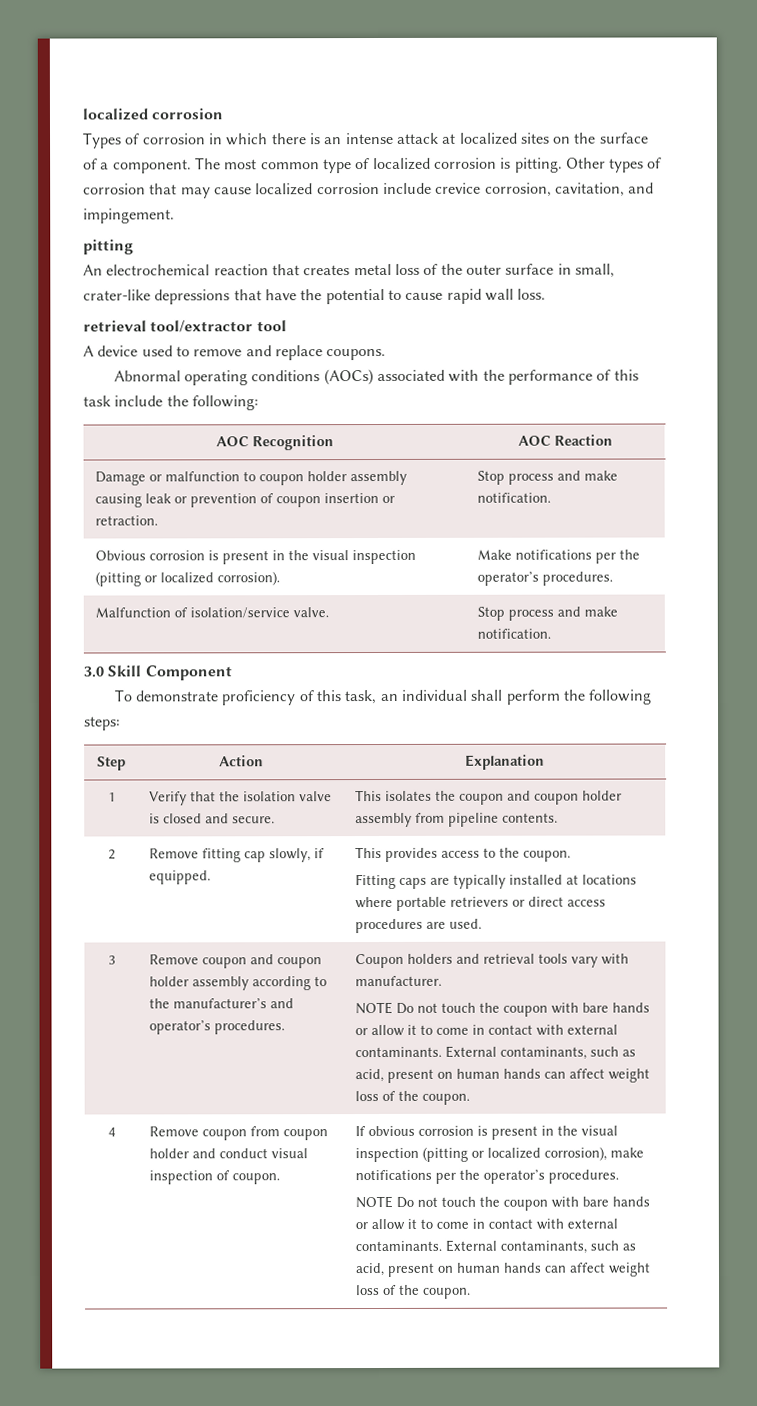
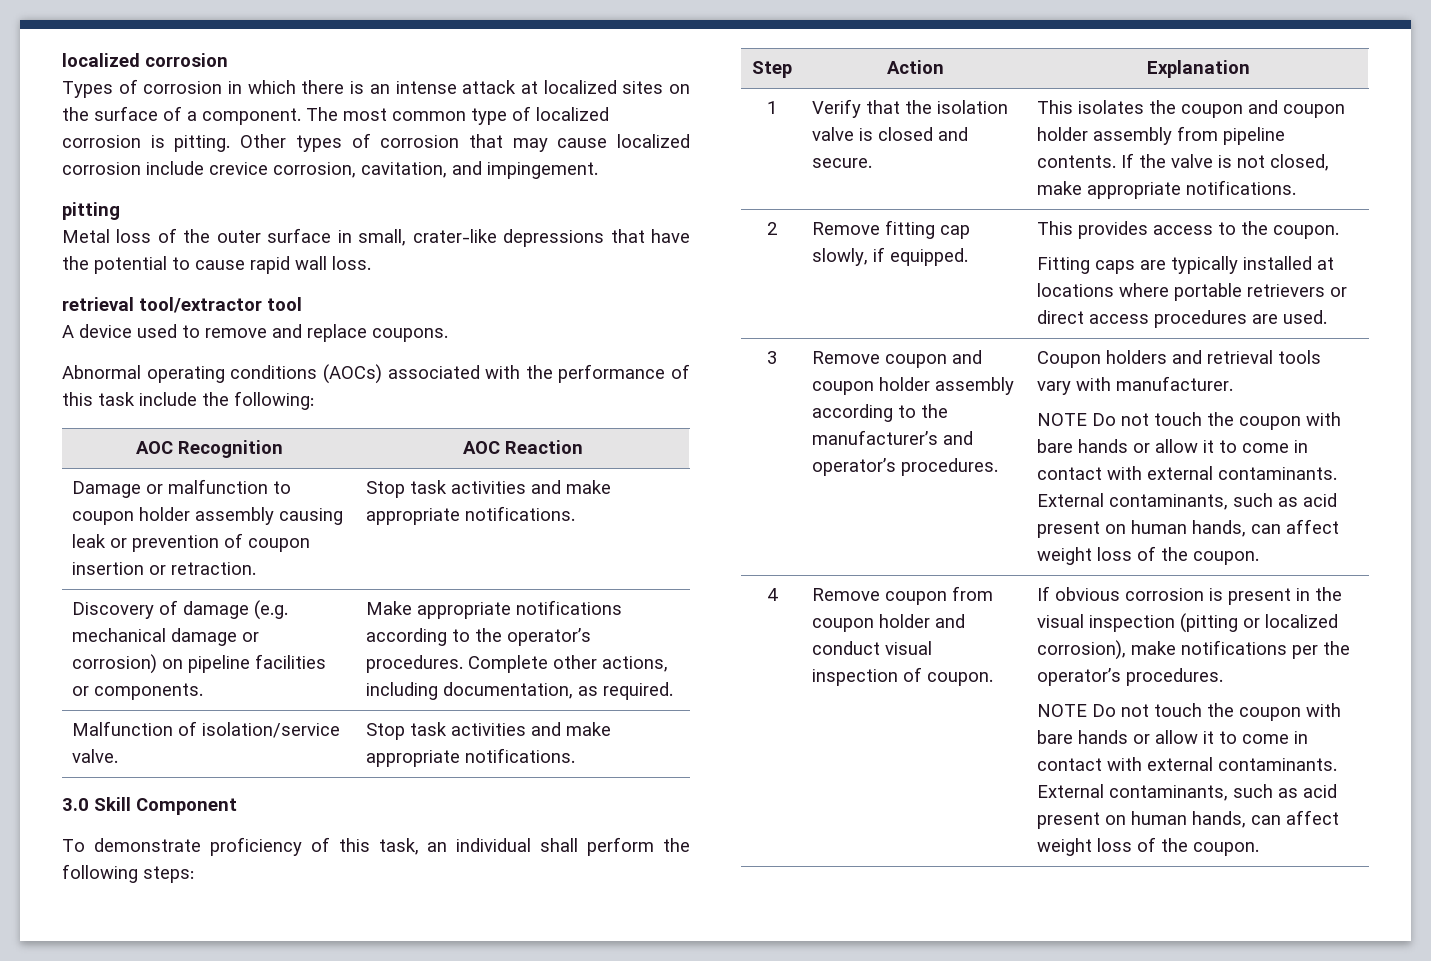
- An electrochemical reaction that creates metal loss of the outer surface in small, crater-like depressions that have the potential to cause rapid wall loss.
+ Metal loss of the outer surface in small, crater-like depressions that have the potential to cause rapid wall loss.
- Damage or malfunction to coupon holder assembly causing leak or prevention of coupon insertion or retraction. | Stop process and make notification.
- Obvious corrosion is present in the visual inspection (pitting or localized corrosion). | Make notifications per the operator’s procedures.
+ Damage or malfunction to coupon holder assembly causing leak or prevention of coupon insertion or retraction. | Stop task activities and make appropriate notifications.
+ Discovery of damage (e.g. mechanical damage or corrosion) on pipeline facilities or components. | Make appropriate notifications according to the operator’s procedures. Complete other actions, including documentation, as required.
- Malfunction of isolation/service valve. | Stop process and make notification.
+ Malfunction of isolation/service valve. | Stop task activities and make appropriate notifications.
- 1 | Verify that the isolation valve is closed and secure. | This isolates the coupon and coupon holder assembly from pipeline contents.
+ 1 | Verify that the isolation valve is closed and secure. | This isolates the coupon and coupon holder assembly from pipeline contents. If the valve is not closed, make appropriate notifications.
  Coupon holders and retrieval tools vary with manufacturer.
- NOTE Do not touch the coupon with bare hands or allow it to come in contact with external contaminants. External contaminants, such as acid, present on human hands can affect weight loss of the coupon.
+ NOTE Do not touch the coupon with bare hands or allow it to come in contact with external contaminants. External contaminants, such as acid present on human hands, can affect weight loss of the coupon.
  If obvious corrosion is present in the visual inspection (pitting or localized corrosion), make notifications per the operator’s procedures.
- NOTE Do not touch the coupon with bare hands or allow it to come in contact with external contaminants. External contaminants, such as acid, present on human hands can affect weight loss of the coupon.
+ NOTE Do not touch the coupon with bare hands or allow it to come in contact with external contaminants. External contaminants, such as acid present on human hands, can affect weight loss of the coupon.

